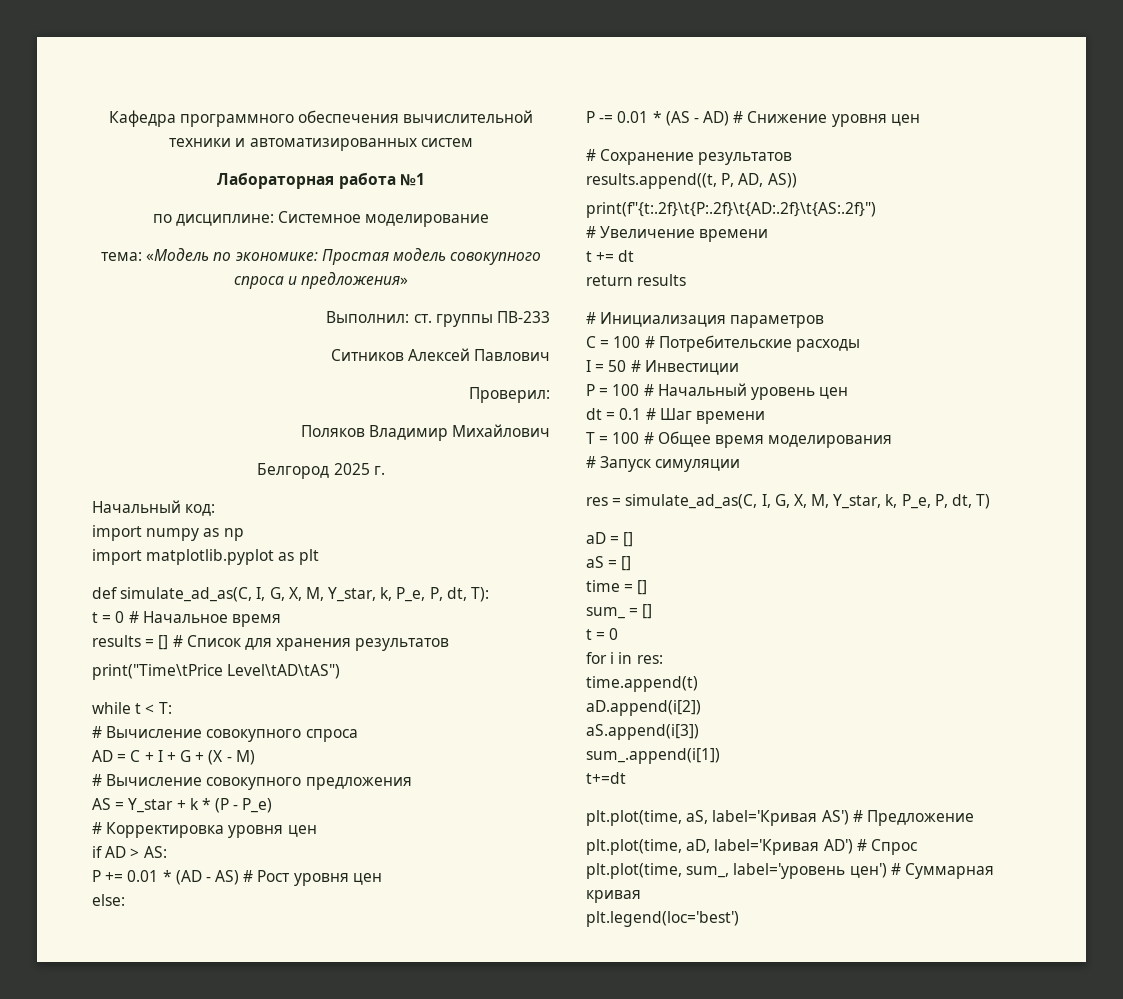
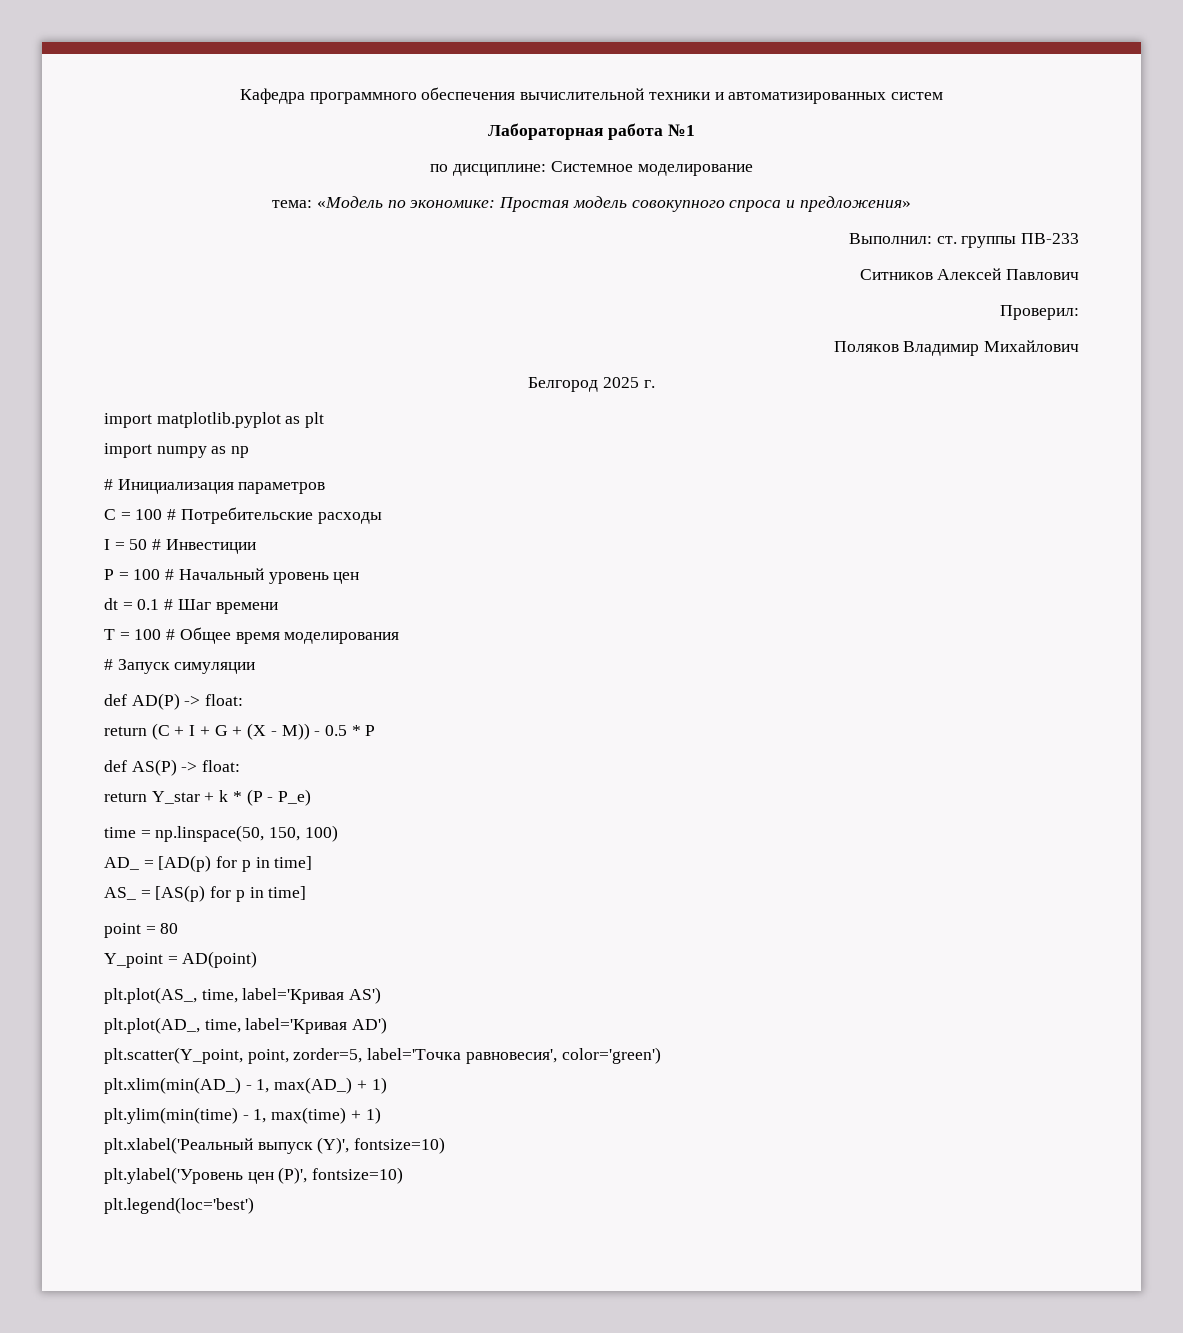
- Начальный код:
+ import matplotlib.pyplot as plt
- import matplotlib.pyplot as plt
- def simulate_ad_as(C, I, G, X, M, Y_star, k, P_e, P, dt, T):
- t = 0 # Начальное время
- results = [] # Список для хранения результатов
- print("Time\tPrice Level\tAD\tAS")
- while t < T:
- # Вычисление совокупного спроса
- AD = C + I + G + (X - M)
- # Вычисление совокупного предложения
- AS = Y_star + k * (P - P_e)
- # Корректировка уровня цен
- if AD > AS:
- P += 0.01 * (AD - AS) # Рост уровня цен
- else:
- P -= 0.01 * (AS - AD) # Снижение уровня цен
- # Сохранение результатов
- results.append((t, P, AD, AS))
- print(f"{t:.2f}\t{P:.2f}\t{AD:.2f}\t{AS:.2f}")
- # Увеличение времени
- t += dt
- return results
- res = simulate_ad_as(C, I, G, X, M, Y_star, k, P_e, P, dt, T)
- aD = []
- aS = []
- time = []
- sum_ = []
- t = 0
- for i in res:
- time.append(t)
- aD.append(i[2])
- aS.append(i[3])
- sum_.append(i[1])
- t+=dt
- plt.plot(time, aS, label='Кривая AS') # Предложение
- plt.plot(time, aD, label='Кривая AD') # Спрос
- plt.plot(time, sum_, label='уровень цен') # Суммарная кривая
+ def AD(P) -> float:
+ return (C + I + G + (X - M)) - 0.5 * P
+ def AS(P) -> float:
+ return Y_star + k * (P - P_e)
+ time = np.linspace(50, 150, 100)
+ AD_ = [AD(p) for p in time]
+ AS_ = [AS(p) for p in time]
+ point = 80
+ Y_point = AD(point)
+ plt.plot(AS_, time, label='Кривая AS')
+ plt.plot(AD_, time, label='Кривая AD')
+ plt.scatter(Y_point, point, zorder=5, label='Точка равновесия', color='green')
+ plt.xlim(min(AD_) - 1, max(AD_) + 1)
+ plt.ylim(min(time) - 1, max(time) + 1)
+ plt.xlabel('Реальный выпуск (Y)', fontsize=10)
+ plt.ylabel('Уровень цен (P)', fontsize=10)

